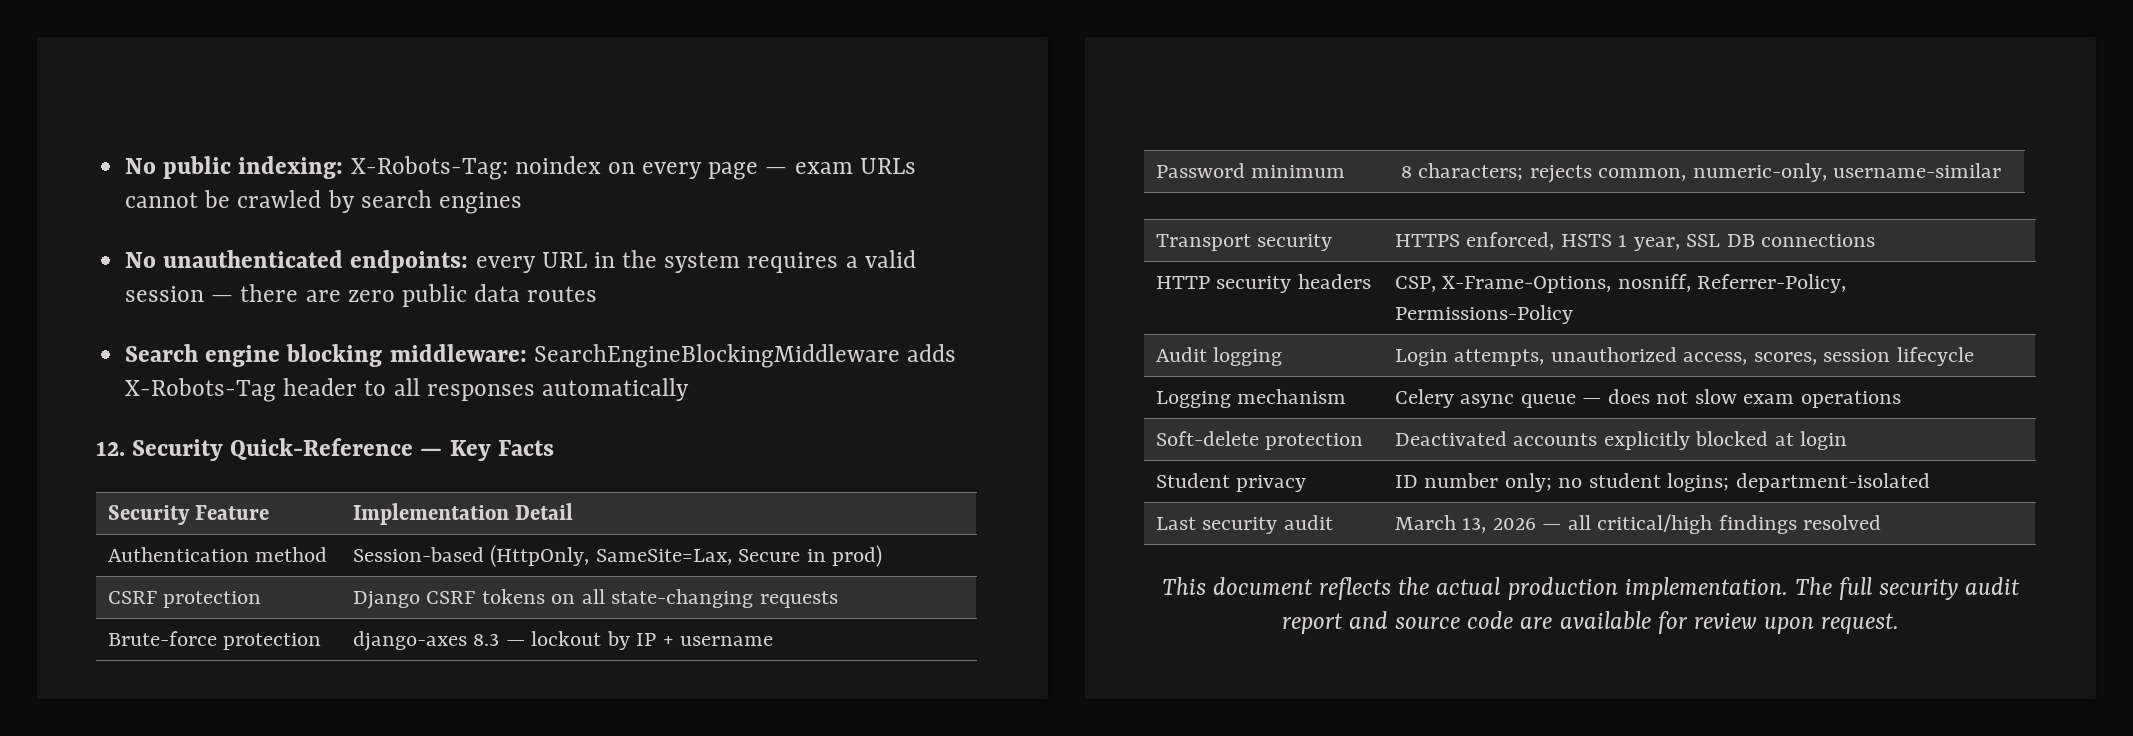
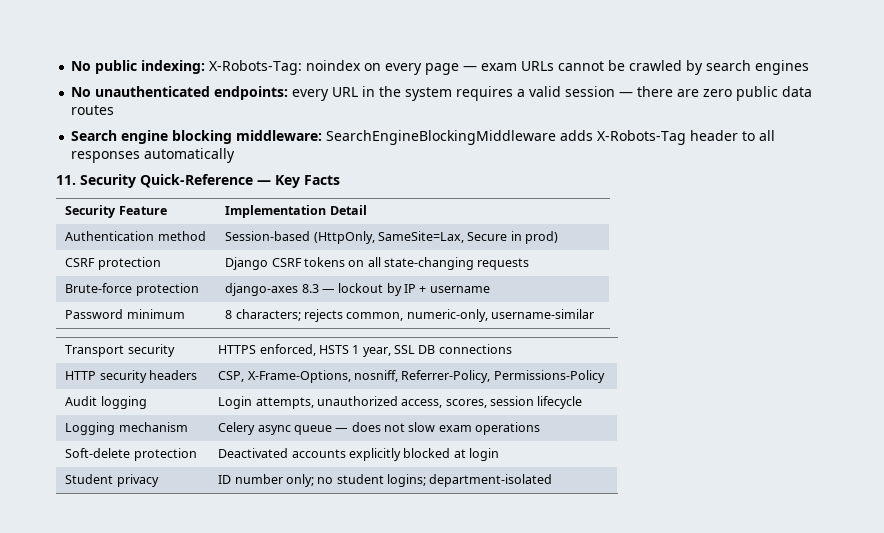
- 12. Security Quick-Reference — Key Facts
+ 11. Security Quick-Reference — Key Facts
- Last security audit | March 13, 2026 — all critical/high findings resolved
- This document reflects the actual production implementation. The full security audit report and source code are available for review upon request.

